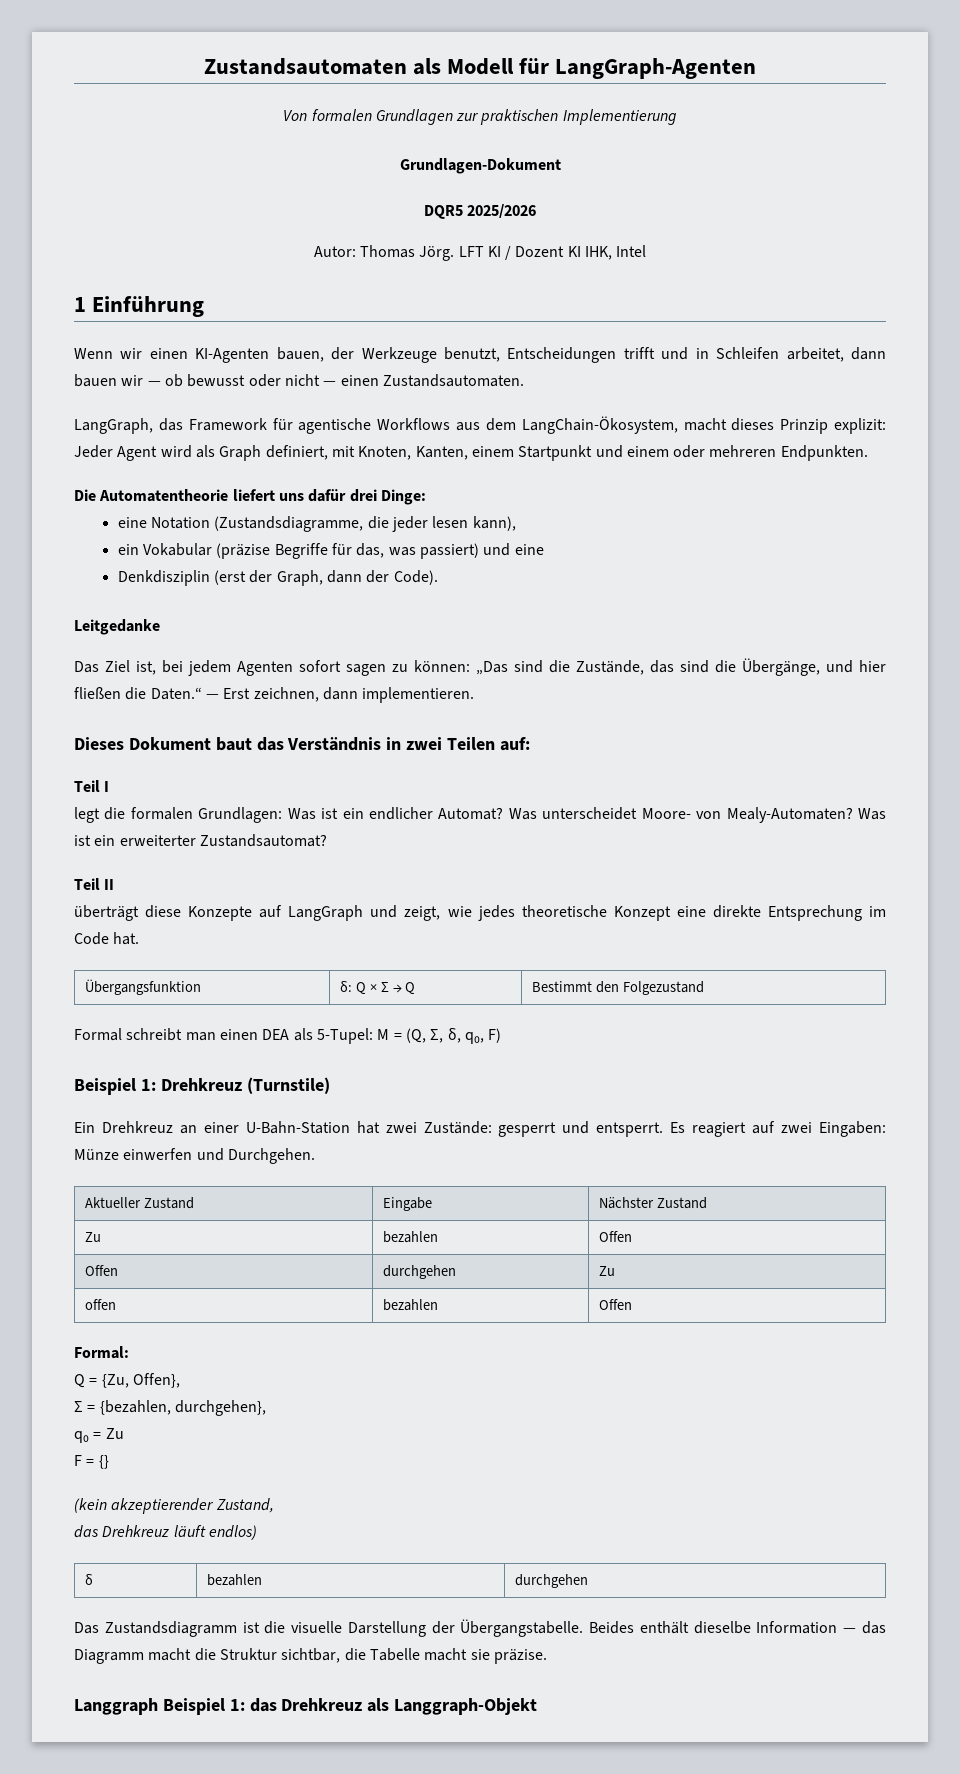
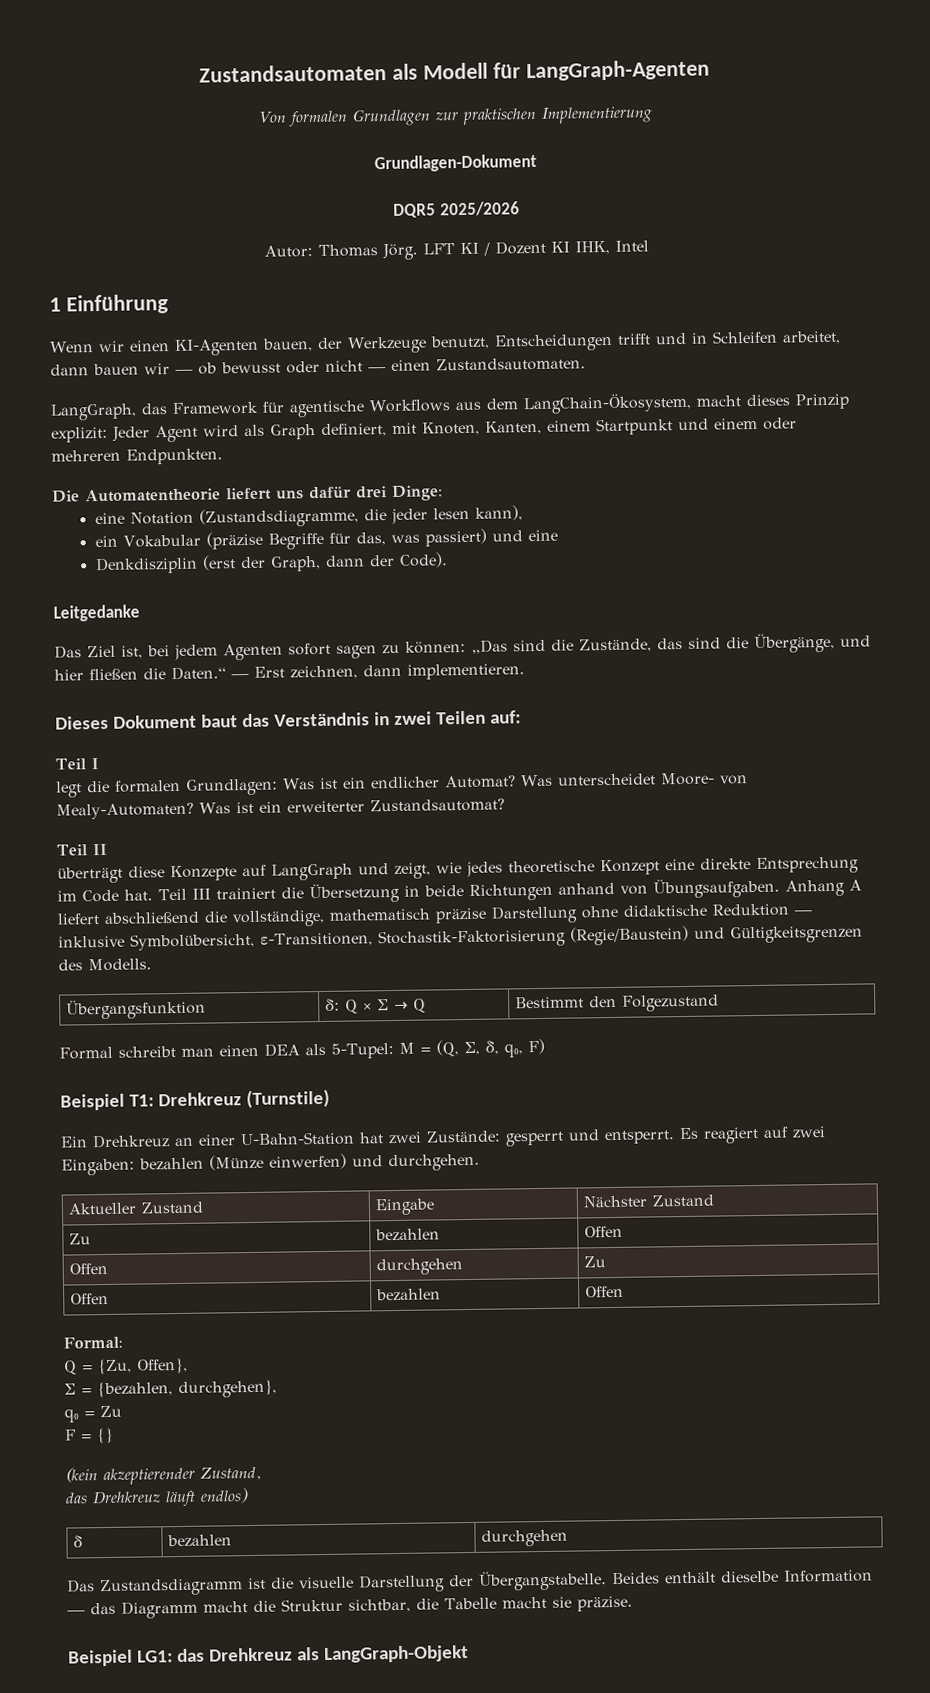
+ Teil III trainiert die Übersetzung in beide Richtungen anhand von Übungsaufgaben. Anhang A liefert abschließend die vollständige, mathematisch präzise Darstellung ohne didaktische Reduktion — inklusive Symbolübersicht, ε-Transitionen, Stochastik-Faktorisierung (Regie/Baustein) und Gültigkeitsgrenzen des Modells.
- Beispiel 1: Drehkreuz (Turnstile)
+ Beispiel T1: Drehkreuz (Turnstile)
- Es reagiert auf zwei Eingaben: Münze einwerfen und Durchgehen.
+ Es reagiert auf zwei Eingaben: bezahlen (Münze einwerfen) und durchgehen.
- offen | bezahlen | Offen
+ Offen | bezahlen | Offen
- Langgraph Beispiel 1: das Drehkreuz als Langgraph-Objekt
+ Beispiel LG1: das Drehkreuz als LangGraph-Objekt

